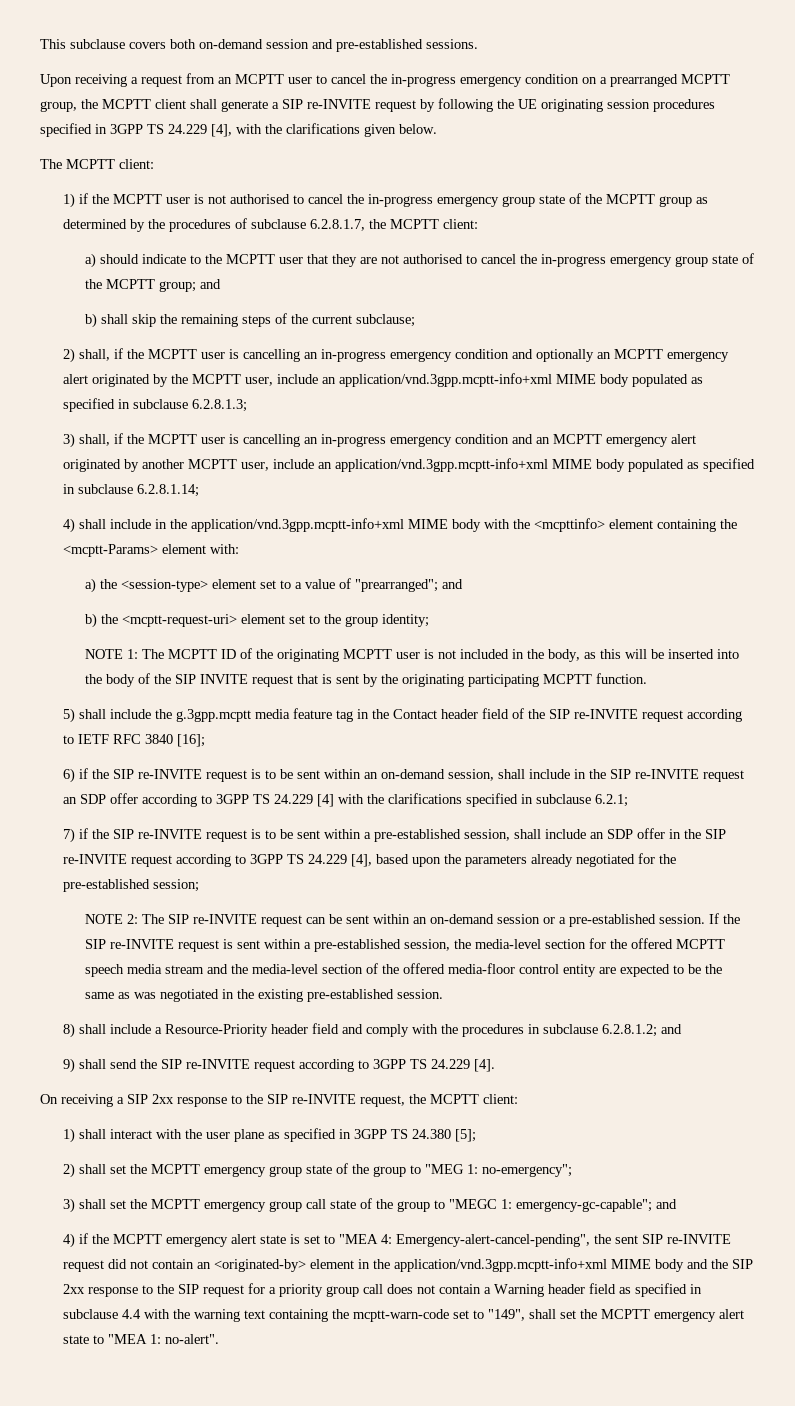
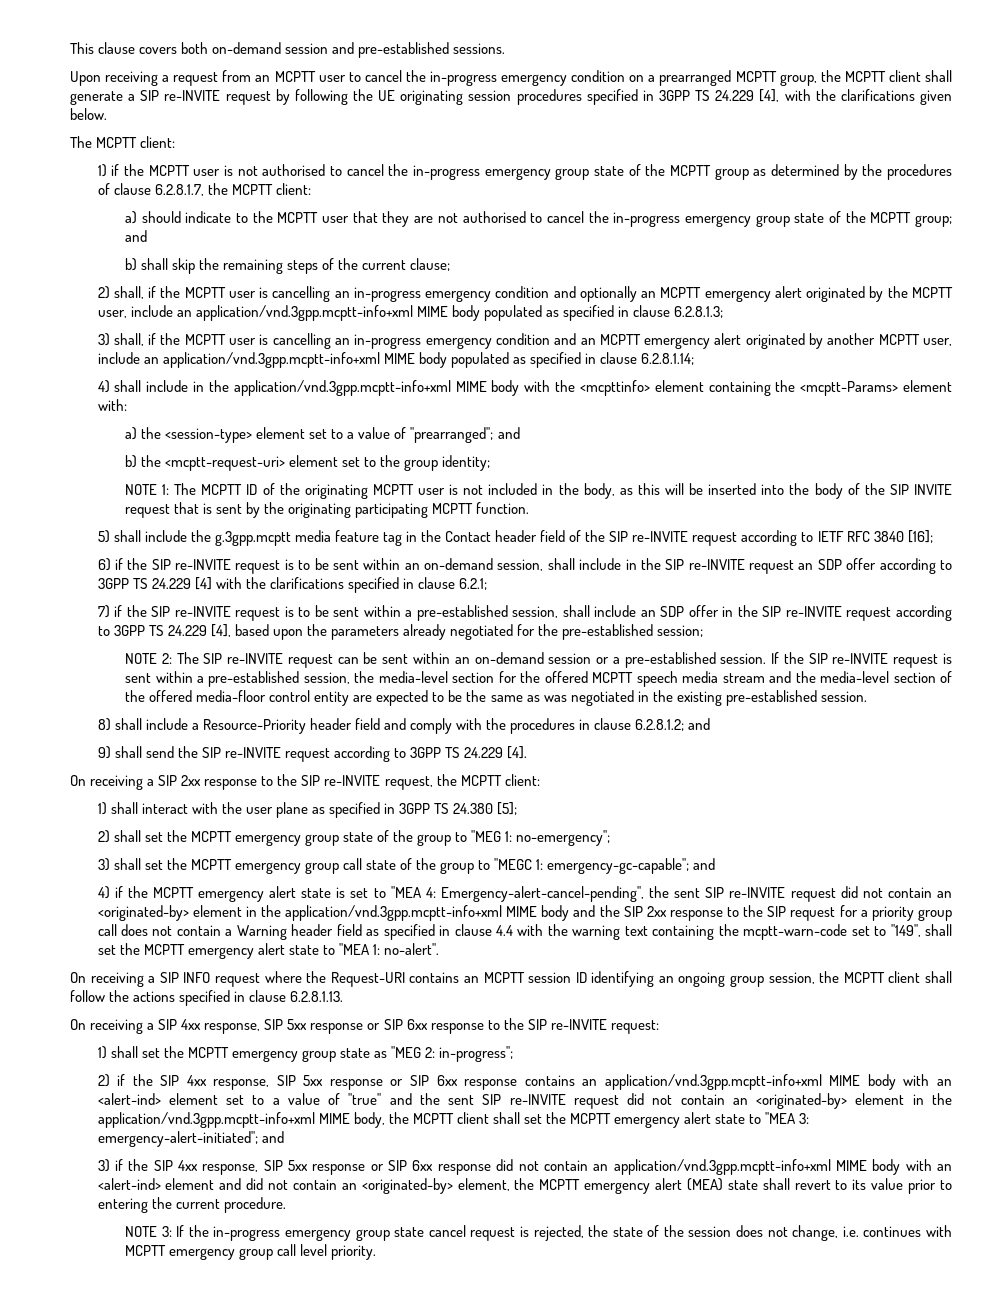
- This subclause covers both on-demand session and pre-established sessions.
+ This clause covers both on-demand session and pre-established sessions.
- 1) if the MCPTT user is not authorised to cancel the in-progress emergency group state of the MCPTT group as determined by the procedures of subclause 6.2.8.1.7, the MCPTT client:
+ 1) if the MCPTT user is not authorised to cancel the in-progress emergency group state of the MCPTT group as determined by the procedures of clause 6.2.8.1.7, the MCPTT client:
- b) shall skip the remaining steps of the current subclause;
+ b) shall skip the remaining steps of the current clause;
- 2) shall, if the MCPTT user is cancelling an in-progress emergency condition and optionally an MCPTT emergency alert originated by the MCPTT user, include an application/vnd.3gpp.mcptt-info+xml MIME body populated as specified in subclause 6.2.8.1.3;
+ 2) shall, if the MCPTT user is cancelling an in-progress emergency condition and optionally an MCPTT emergency alert originated by the MCPTT user, include an application/vnd.3gpp.mcptt-info+xml MIME body populated as specified in clause 6.2.8.1.3;
- 3) shall, if the MCPTT user is cancelling an in-progress emergency condition and an MCPTT emergency alert originated by another MCPTT user, include an application/vnd.3gpp.mcptt-info+xml MIME body populated as specified in subclause 6.2.8.1.14;
+ 3) shall, if the MCPTT user is cancelling an in-progress emergency condition and an MCPTT emergency alert originated by another MCPTT user, include an application/vnd.3gpp.mcptt-info+xml MIME body populated as specified in clause 6.2.8.1.14;
- 6) if the SIP re-INVITE request is to be sent within an on-demand session, shall include in the SIP re-INVITE request an SDP offer according to 3GPP TS 24.229 [4] with the clarifications specified in subclause 6.2.1;
+ 6) if the SIP re-INVITE request is to be sent within an on-demand session, shall include in the SIP re-INVITE request an SDP offer according to 3GPP TS 24.229 [4] with the clarifications specified in clause 6.2.1;
- 8) shall include a Resource-Priority header field and comply with the procedures in subclause 6.2.8.1.2; and
+ 8) shall include a Resource-Priority header field and comply with the procedures in clause 6.2.8.1.2; and
- Emergency-alert-cancel-pending", the sent SIP re-INVITE request did not contain an <originated-by> element in the application/vnd.3gpp.mcptt-info+xml MIME body and the SIP 2xx response to the SIP request for a priority group call does not contain a Warning header field as specified in subclause 4.4 with the warning text containing the mcptt-warn-code set to "149", shall set the MCPTT emergency alert state to "MEA 1:
+ Emergency-alert-cancel-pending", the sent SIP re-INVITE request did not contain an <originated-by> element in the application/vnd.3gpp.mcptt-info+xml MIME body and the SIP 2xx response to the SIP request for a priority group call does not contain a Warning header field as specified in clause 4.4 with the warning text containing the mcptt-warn-code set to "149", shall set the MCPTT emergency alert state to "MEA 1:
+ On receiving a SIP INFO request where the Request-URI contains an MCPTT session ID identifying an ongoing group session, the MCPTT client shall follow the actions specified in clause 6.2.8.1.13.
+ On receiving a SIP 4xx response, SIP 5xx response or SIP 6xx response to the SIP re-INVITE request:
+ 1) shall set the MCPTT emergency group state as "MEG 2: in-progress";
+ 2) if the SIP 4xx response, SIP 5xx response or SIP 6xx response contains an application/vnd.3gpp.mcptt-info+xml MIME body with an <alert-ind> element set to a value of "true" and the sent SIP re-INVITE request did not contain an <originated-by> element in the application/vnd.3gpp.mcptt-info+xml MIME body, the MCPTT client shall set the MCPTT emergency alert state to "MEA 3: emergency-alert-initiated"; and
+ 3) if the SIP 4xx response, SIP 5xx response or SIP 6xx response did not contain an application/vnd.3gpp.mcptt-info+xml MIME body with an <alert-ind> element and did not contain an <originated-by> element, the MCPTT emergency alert (MEA) state shall revert to its value prior to entering the current procedure.
+ NOTE 3: If the in-progress emergency group state cancel request is rejected, the state of the session does not change, i.e. continues with MCPTT emergency group call level priority.

